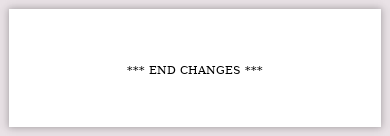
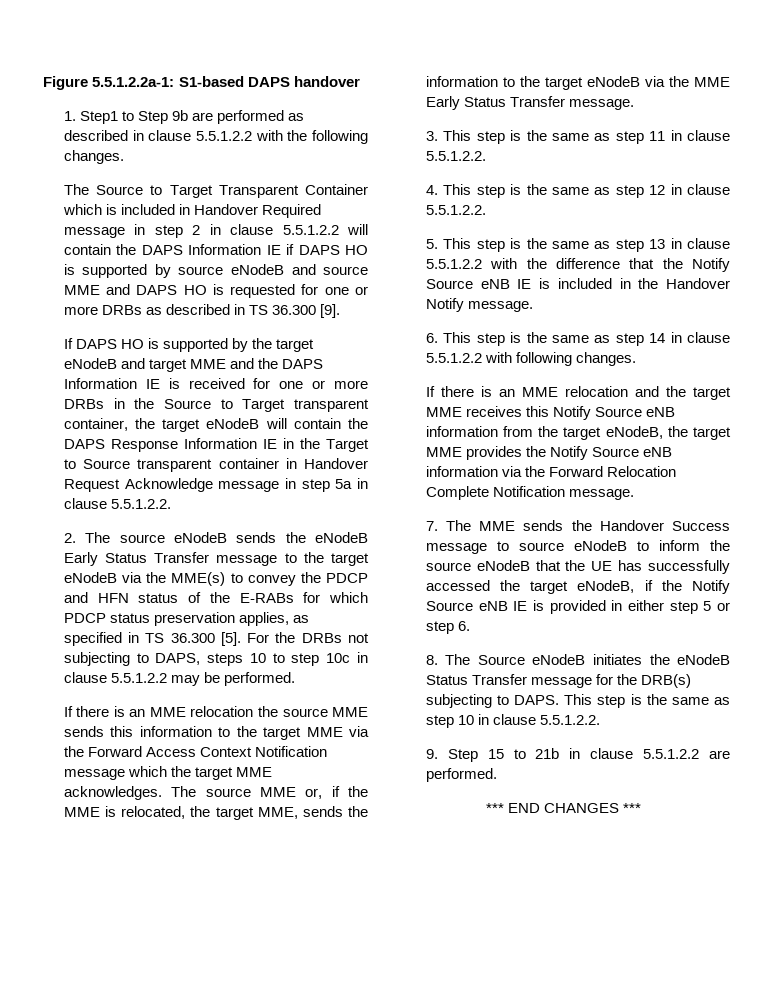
+ Figure 5.5.1.2.2a-1: S1-based DAPS handover
+ 1. Step1 to Step 9b are performed as described in clause 5.5.1.2.2 with the following changes.
+ The Source to Target Transparent Container which is included in Handover Required message in step 2 in clause 5.5.1.2.2 will contain the DAPS Information IE if DAPS HO is supported by source eNodeB and source MME and DAPS HO is requested for one or more DRBs as described in TS 36.300 [9].
+ If DAPS HO is supported by the target eNodeB and target MME and the DAPS Information IE is received for one or more DRBs in the Source to Target transparent container, the target eNodeB will contain the DAPS Response Information IE in the Target to Source transparent container in Handover Request Acknowledge message in step 5a in clause 5.5.1.2.2.
+ 2. The source eNodeB sends the eNodeB Early Status Transfer message to the target eNodeB via the MME(s) to convey the PDCP and HFN status of the E-RABs for which PDCP status preservation applies, as specified in TS 36.300 [5]. For the DRBs not subjecting to DAPS, steps 10 to step 10c in clause 5.5.1.2.2 may be performed.
+ If there is an MME relocation the source MME sends this information to the target MME via the Forward Access Context Notification message which the target MME acknowledges. The source MME or, if the MME is relocated, the target MME, sends the information to the target eNodeB via the MME Early Status Transfer message.
+ 3. This step is the same as step 11 in clause 5.5.1.2.2.
+ 4. This step is the same as step 12 in clause 5.5.1.2.2.
+ 5. This step is the same as step 13 in clause 5.5.1.2.2 with the difference that the Notify Source eNB IE is included in the Handover Notify message.
+ 6. This step is the same as step 14 in clause 5.5.1.2.2 with following changes.
+ If there is an MME relocation and the target MME receives this Notify Source eNB information from the target eNodeB, the target MME provides the Notify Source eNB information via the Forward Relocation Complete Notification message.
+ 7. The MME sends the Handover Success message to source eNodeB to inform the source eNodeB that the UE has successfully accessed the target eNodeB, if the Notify Source eNB IE is provided in either step 5 or step 6.
+ 8. The Source eNodeB initiates the eNodeB Status Transfer message for the DRB(s) subjecting to DAPS. This step is the same as step 10 in clause 5.5.1.2.2.
+ 9. Step 15 to 21b in clause 5.5.1.2.2 are performed.

